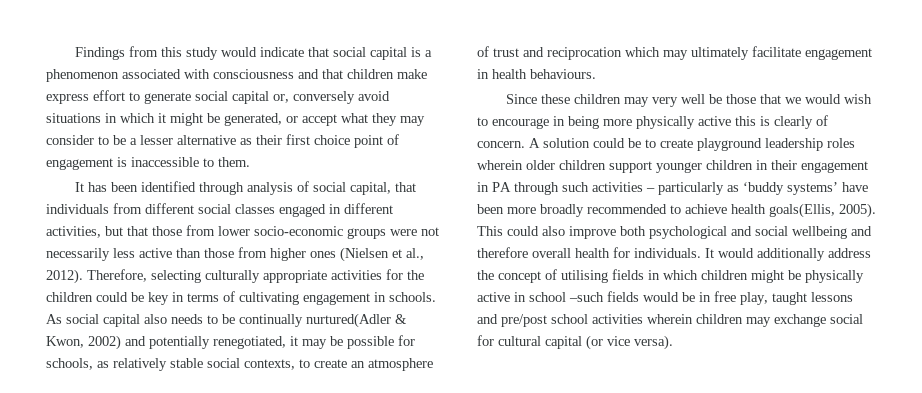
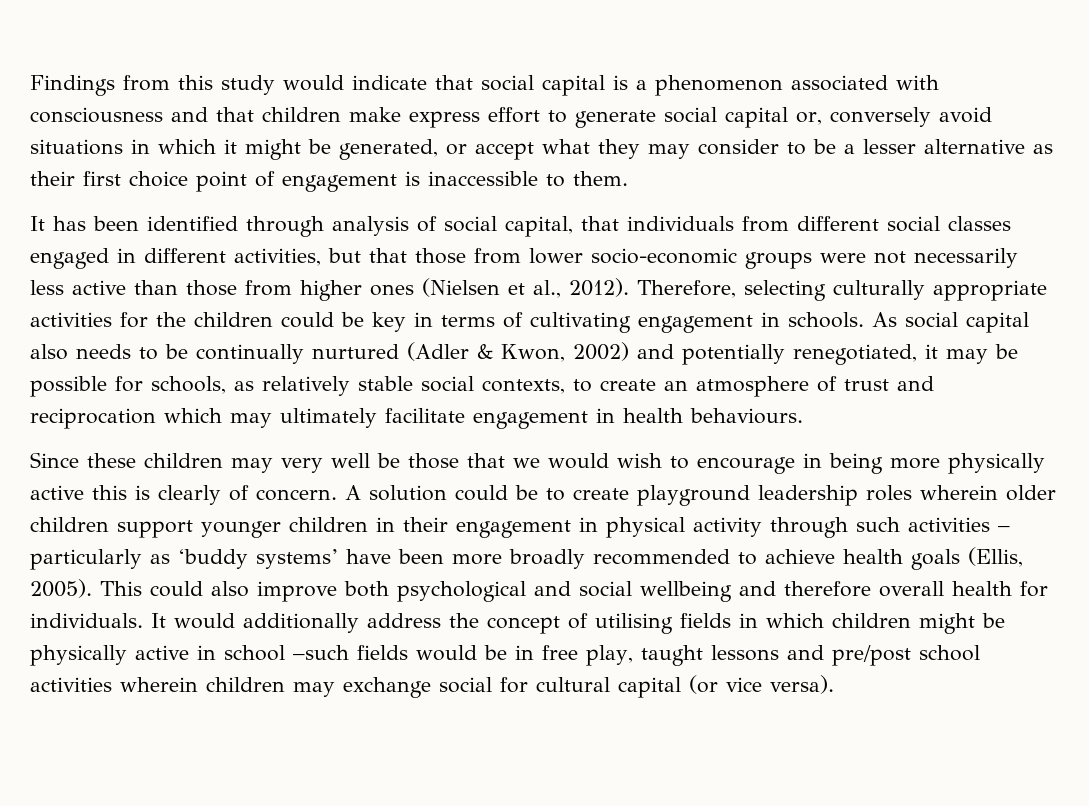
- As social capital also needs to be continually nurtured(Adler & Kwon, 2002) and potentially renegotiated, it may be possible for schools, as relatively stable social contexts, to create an atmosphere of trust and reciprocation which may ultimately facilitate engagement in health behaviours.
+ As social capital also needs to be continually nurtured (Adler & Kwon, 2002) and potentially renegotiated, it may be possible for schools, as relatively stable social contexts, to create an atmosphere of trust and reciprocation which may ultimately facilitate engagement in health behaviours.
- A solution could be to create playground leadership roles wherein older children support younger children in their engagement in PA through such activities – particularly as ‘buddy systems’ have been more broadly recommended to achieve health goals(Ellis, 2005).
+ A solution could be to create playground leadership roles wherein older children support younger children in their engagement in physical activity through such activities – particularly as ‘buddy systems’ have been more broadly recommended to achieve health goals (Ellis, 2005).

